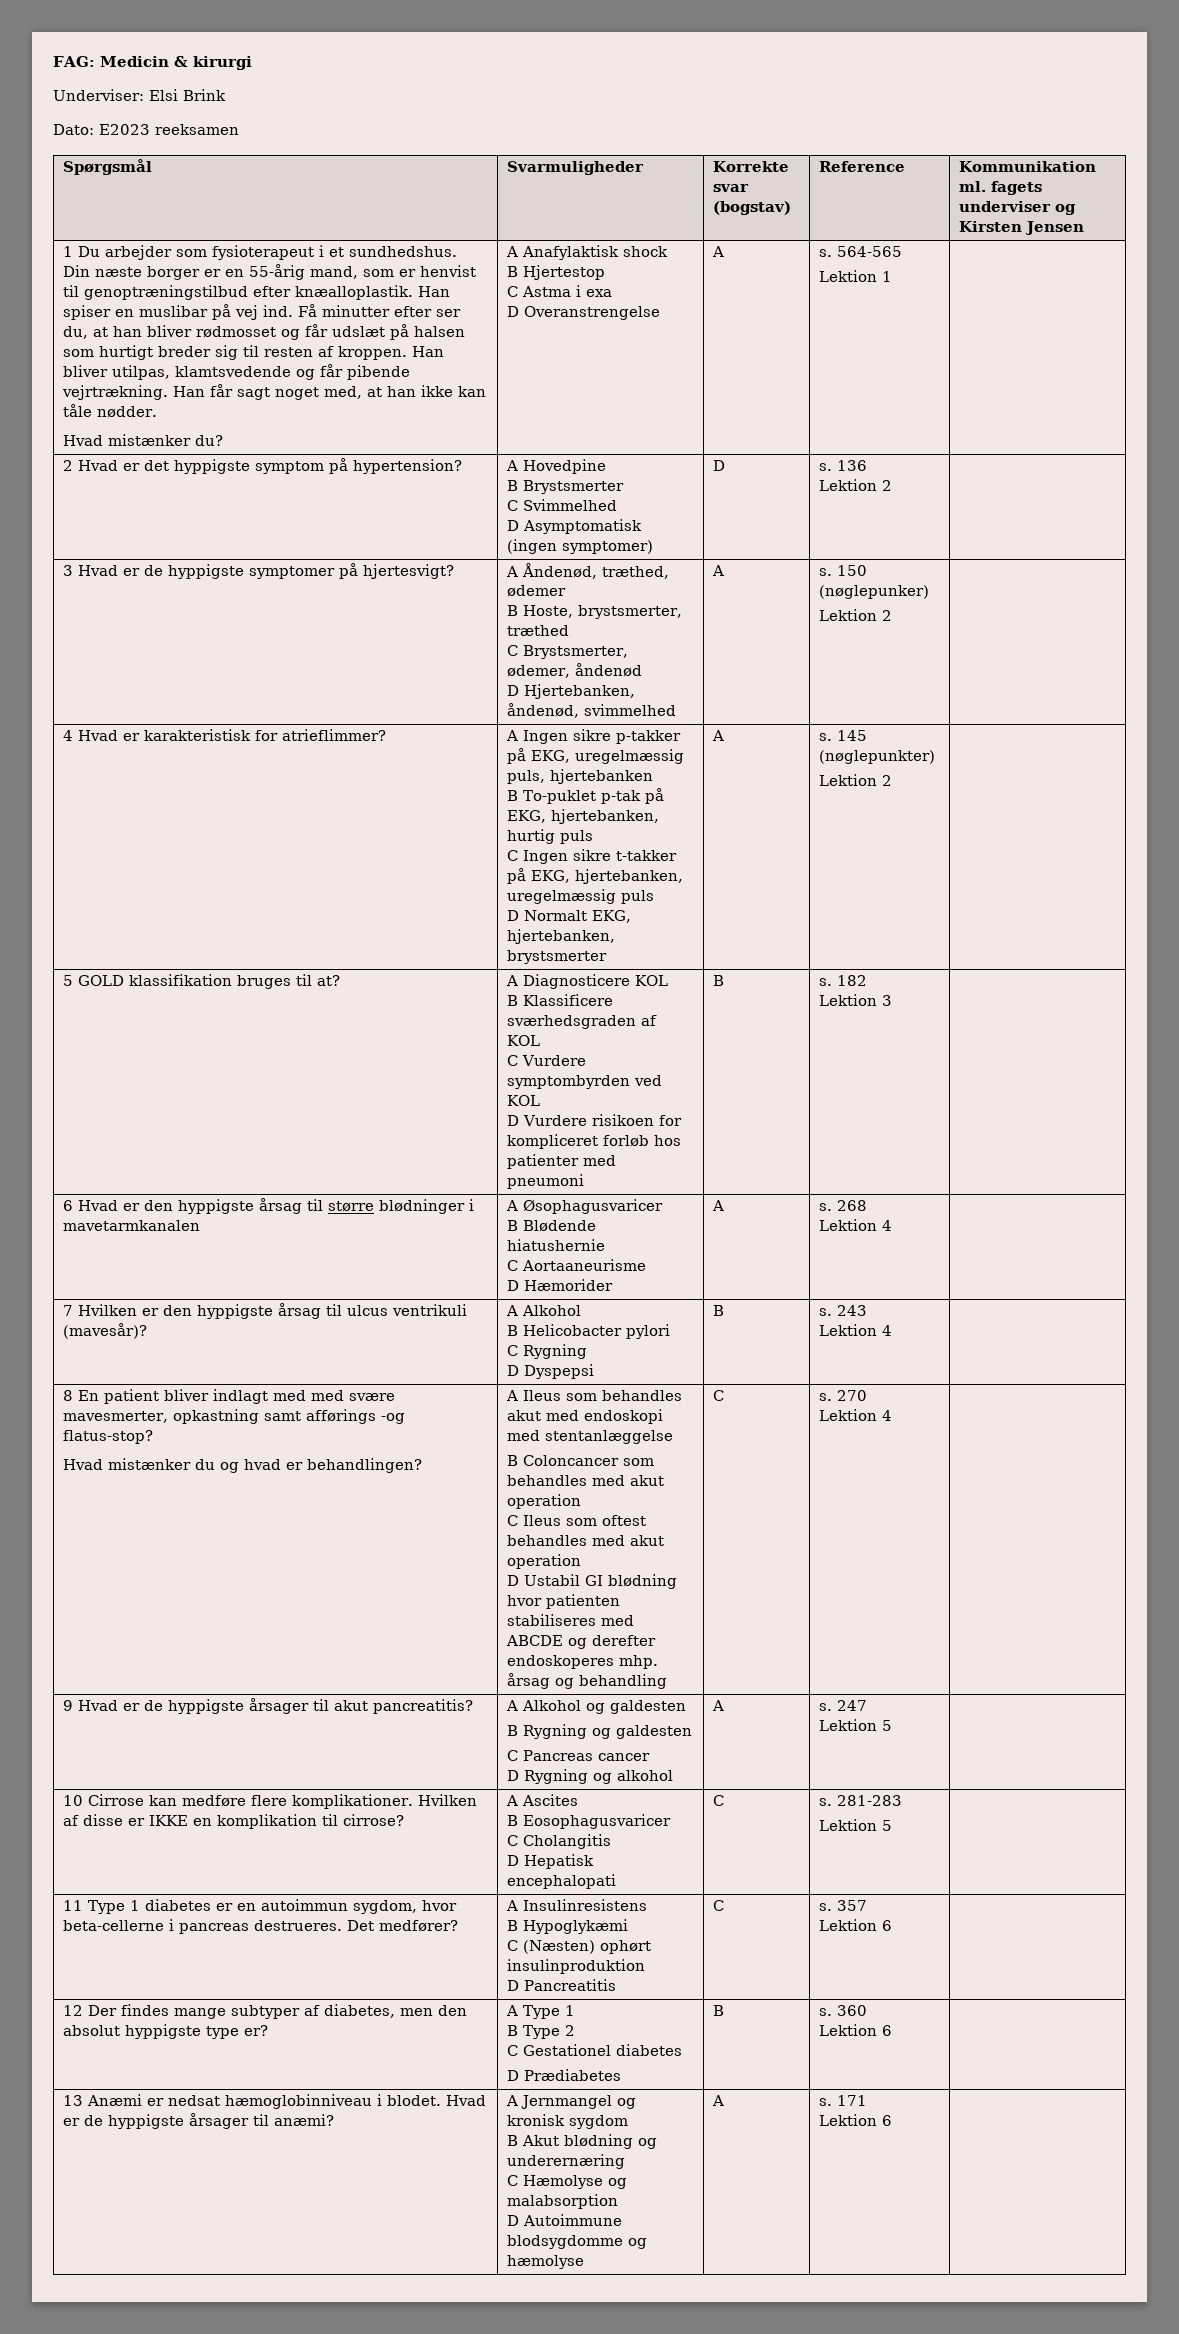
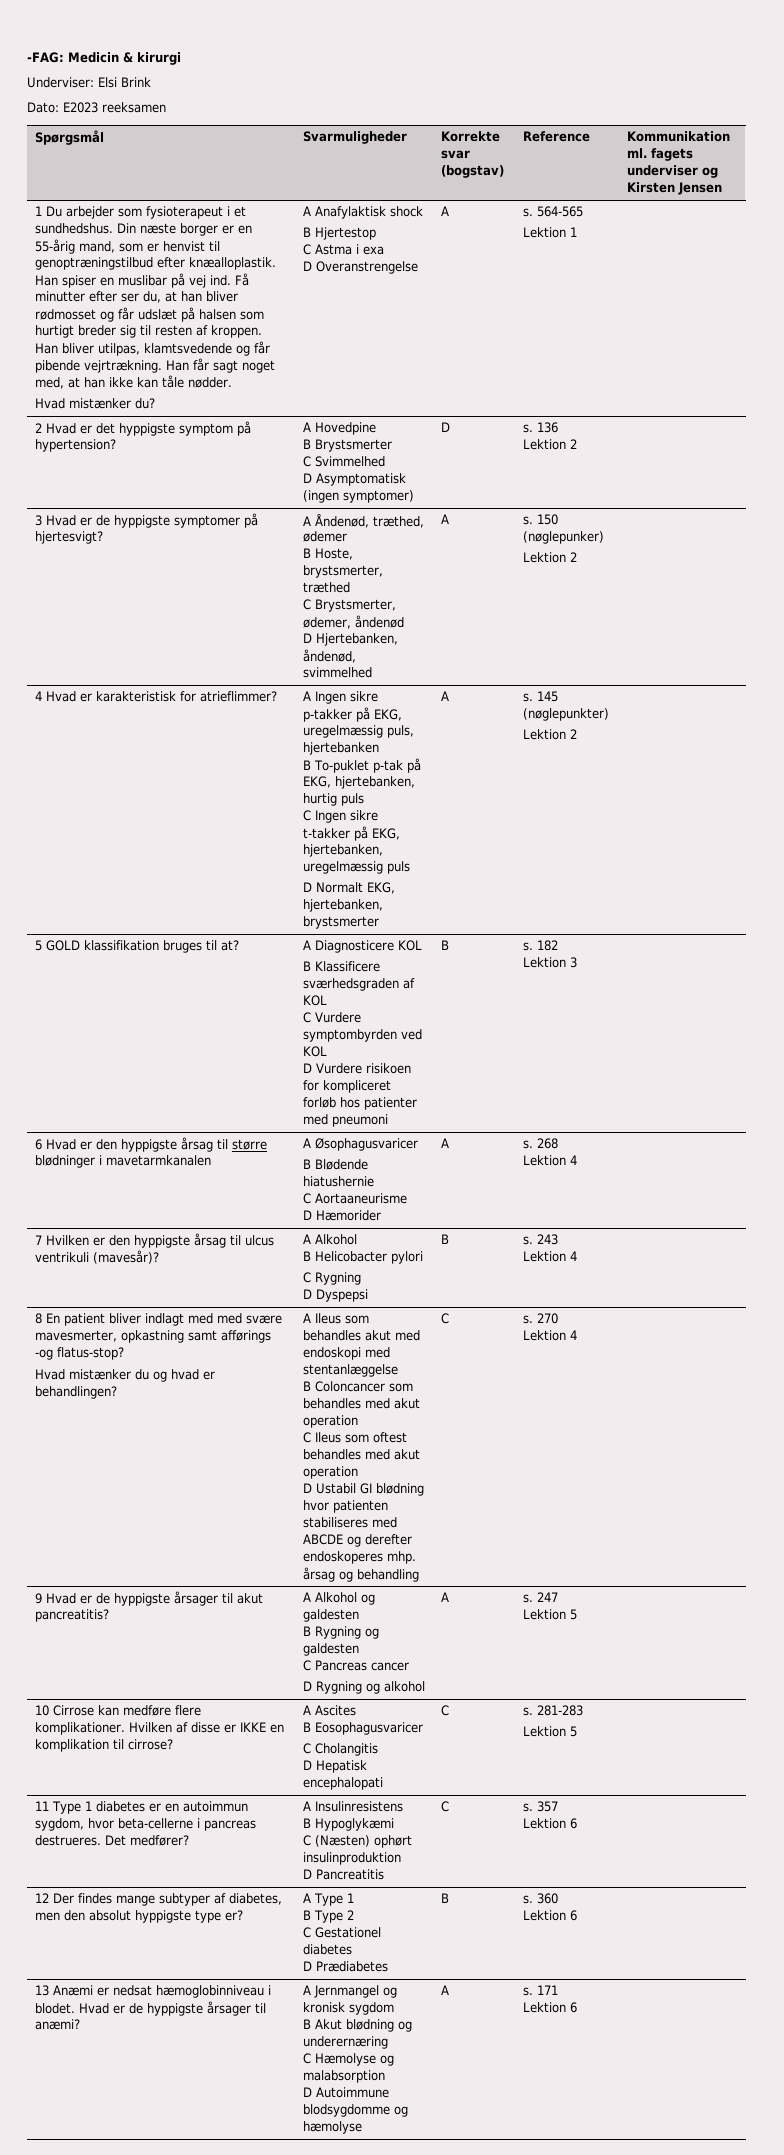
- FAG: Medicin & kirurgi
+ -FAG: Medicin & kirurgi

